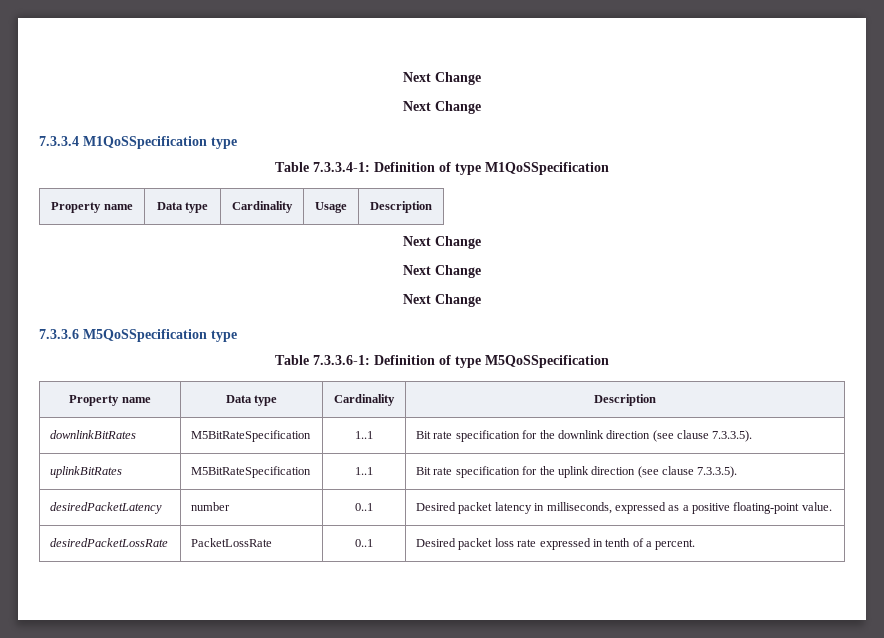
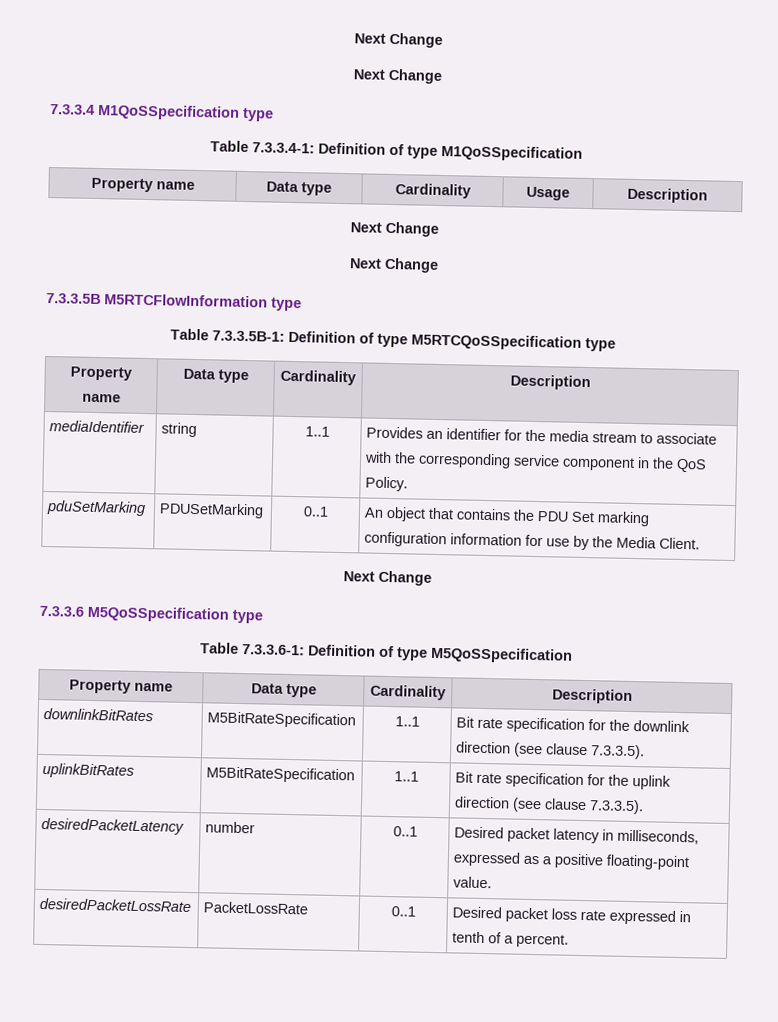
+ 7.3.3.5B M5RTCFlowInformation type
+ Table 7.3.3.5B-1: Definition of type M5RTCQoSSpecification type
+ Property name | Data type | Cardinality | Description
+ mediaIdentifier | string | 1..1 | Provides an identifier for the media stream to associate with the corresponding service component in the QoS Policy.
+ pduSetMarking | PDUSetMarking | 0..1 | An object that contains the PDU Set marking configuration information for use by the Media Client.

